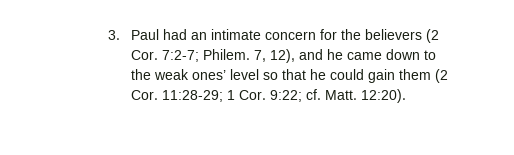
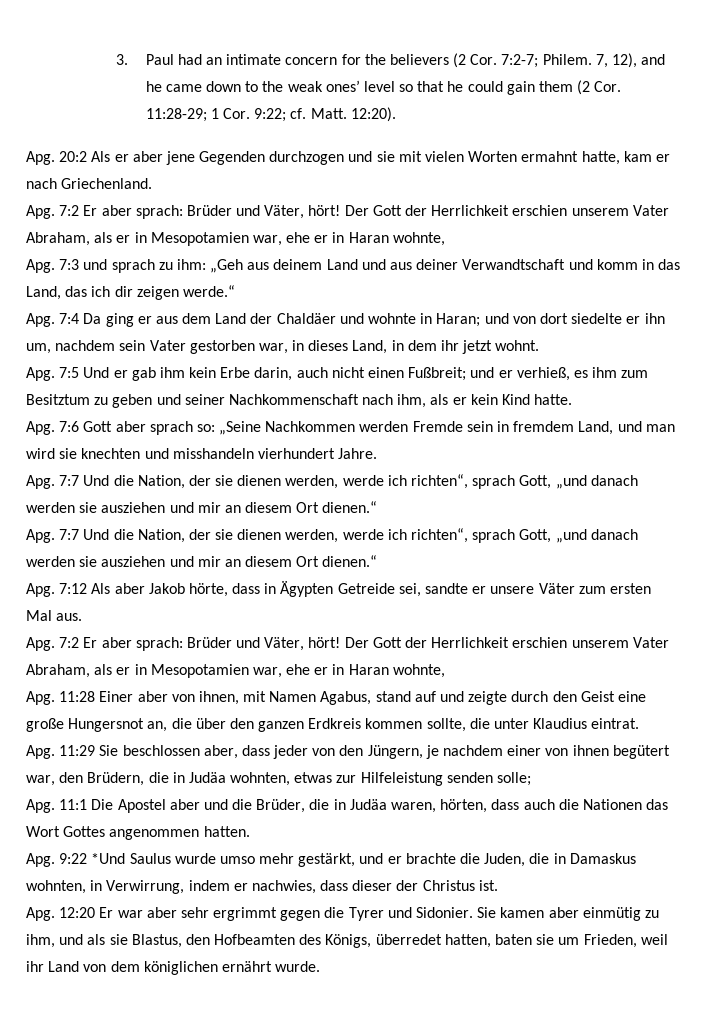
+ Apg. 20:2 Als er aber jene Gegenden durchzogen und sie mit vielen Worten ermahnt hatte, kam er nach Griechenland.
+ Apg. 7:2 Er aber sprach: Brüder und Väter, hört! Der Gott der Herrlichkeit erschien unserem Vater Abraham, als er in Mesopotamien war, ehe er in Haran wohnte,
+ Apg. 7:3 und sprach zu ihm: „Geh aus deinem Land und aus deiner Verwandtschaft und komm in das Land, das ich dir zeigen werde.“
+ Apg. 7:4 Da ging er aus dem Land der Chaldäer und wohnte in Haran; und von dort siedelte er ihn um, nachdem sein Vater gestorben war, in dieses Land, in dem ihr jetzt wohnt.
+ Apg. 7:5 Und er gab ihm kein Erbe darin, auch nicht einen Fußbreit; und er verhieß, es ihm zum Besitztum zu geben und seiner Nachkommenschaft nach ihm, als er kein Kind hatte.
+ Apg. 7:6 Gott aber sprach so: „Seine Nachkommen werden Fremde sein in fremdem Land, und man wird sie knechten und misshandeln vierhundert Jahre.
+ Apg. 7:7 Und die Nation, der sie dienen werden, werde ich richten“, sprach Gott, „und danach werden sie ausziehen und mir an diesem Ort dienen.“
+ Apg. 7:7 Und die Nation, der sie dienen werden, werde ich richten“, sprach Gott, „und danach werden sie ausziehen und mir an diesem Ort dienen.“
+ Apg. 7:12 Als aber Jakob hörte, dass in Ägypten Getreide sei, sandte er unsere Väter zum ersten Mal aus.
+ Apg. 7:2 Er aber sprach: Brüder und Väter, hört! Der Gott der Herrlichkeit erschien unserem Vater Abraham, als er in Mesopotamien war, ehe er in Haran wohnte,
+ Apg. 11:28 Einer aber von ihnen, mit Namen Agabus, stand auf und zeigte durch den Geist eine große Hungersnot an, die über den ganzen Erdkreis kommen sollte, die unter Klaudius eintrat.
+ Apg. 11:29 Sie beschlossen aber, dass jeder von den Jüngern, je nachdem einer von ihnen begütert war, den Brüdern, die in Judäa wohnten, etwas zur Hilfeleistung senden solle;
+ Apg. 11:1 Die Apostel aber und die Brüder, die in Judäa waren, hörten, dass auch die Nationen das Wort Gottes angenommen hatten.
+ Apg. 9:22 *Und Saulus wurde umso mehr gestärkt, und er brachte die Juden, die in Damaskus wohnten, in Verwirrung, indem er nachwies, dass dieser der Christus ist.
+ Apg. 12:20 Er war aber sehr ergrimmt gegen die Tyrer und Sidonier. Sie kamen aber einmütig zu ihm, und als sie Blastus, den Hofbeamten des Königs, überredet hatten, baten sie um Frieden, weil ihr Land von dem königlichen ernährt wurde.

